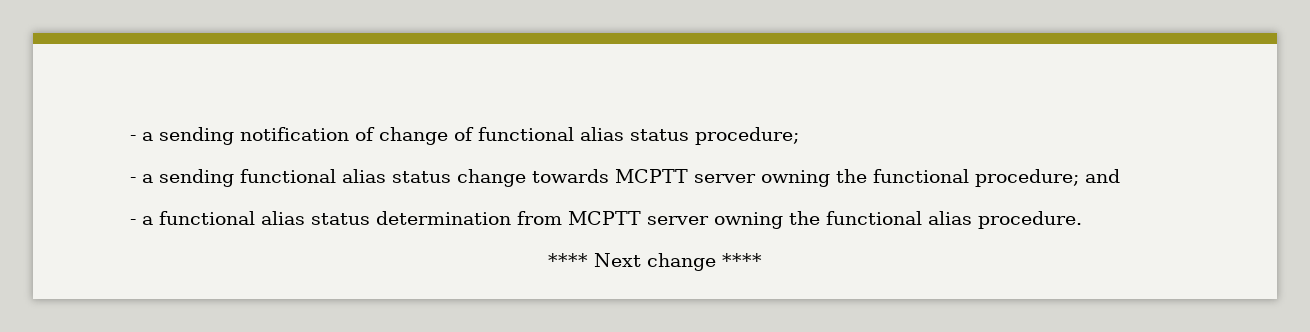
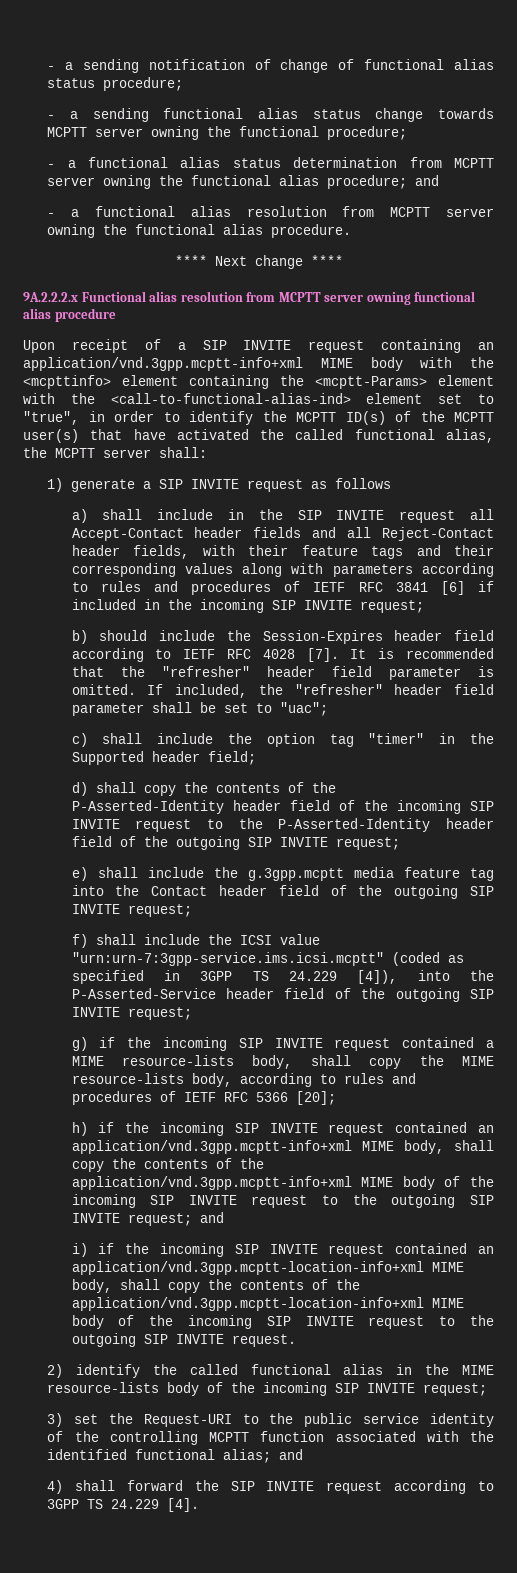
- - a sending functional alias status change towards MCPTT server owning the functional procedure; and
+ - a sending functional alias status change towards MCPTT server owning the functional procedure;
- - a functional alias status determination from MCPTT server owning the functional alias procedure.
+ - a functional alias status determination from MCPTT server owning the functional alias procedure; and
+ - a functional alias resolution from MCPTT server owning the functional alias procedure.
+ 9A.2.2.2.x Functional alias resolution from MCPTT server owning functional alias procedure
+ Upon receipt of a SIP INVITE request containing an application/vnd.3gpp.mcptt-info+xml MIME body with the <mcpttinfo> element containing the <mcptt-Params> element with the <call-to-functional-alias-ind> element set to "true", in order to identify the MCPTT ID(s) of the MCPTT user(s) that have activated the called functional alias, the MCPTT server shall:
+ 1) generate a SIP INVITE request as follows
+ a) shall include in the SIP INVITE request all Accept-Contact header fields and all Reject-Contact header fields, with their feature tags and their corresponding values along with parameters according to rules and procedures of IETF RFC 3841 [6] if included in the incoming SIP INVITE request;
+ b) should include the Session-Expires header field according to IETF RFC 4028 [7]. It is recommended that the "refresher" header field parameter is omitted. If included, the "refresher" header field parameter shall be set to "uac";
+ c) shall include the option tag "timer" in the Supported header field;
+ d) shall copy the contents of the P-Asserted-Identity header field of the incoming SIP INVITE request to the P-Asserted-Identity header field of the outgoing SIP INVITE request;
+ e) shall include the g.3gpp.mcptt media feature tag into the Contact header field of the outgoing SIP INVITE request;
+ f) shall include the ICSI value "urn:urn-7:3gpp-service.ims.icsi.mcptt" (coded as specified in 3GPP TS 24.229 [4]), into the P-Asserted-Service header field of the outgoing SIP INVITE request;
+ g) if the incoming SIP INVITE request contained a MIME resource-lists body, shall copy the MIME resource-lists body, according to rules and procedures of IETF RFC 5366 [20];
+ h) if the incoming SIP INVITE request contained an application/vnd.3gpp.mcptt-info+xml MIME body, shall copy the contents of the application/vnd.3gpp.mcptt-info+xml MIME body of the incoming SIP INVITE request to the outgoing SIP INVITE request; and
+ i) if the incoming SIP INVITE request contained an application/vnd.3gpp.mcptt-location-info+xml MIME body, shall copy the contents of the application/vnd.3gpp.mcptt-location-info+xml MIME body of the incoming SIP INVITE request to the outgoing SIP INVITE request.
+ 2) identify the called functional alias in the MIME resource-lists body of the incoming SIP INVITE request;
+ 3) set the Request-URI to the public service identity of the controlling MCPTT function associated with the identified functional alias; and
+ 4) shall forward the SIP INVITE request according to 3GPP TS 24.229 [4].

